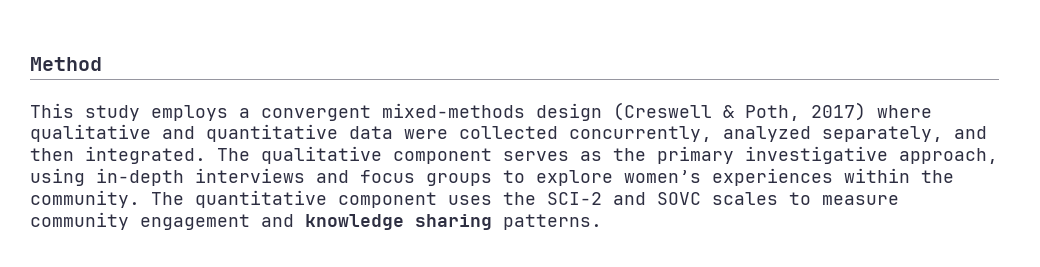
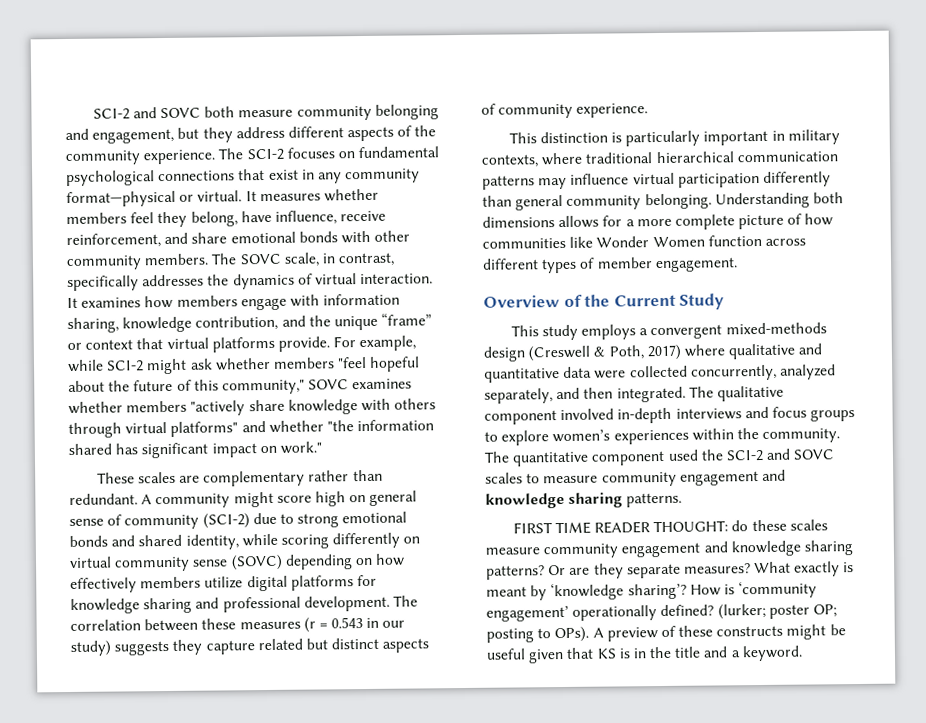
- Method
+ SCI-2 and SOVC both measure community belonging and engagement, but they address different aspects of the community experience. The SCI-2 focuses on fundamental psychological connections that exist in any community format—physical or virtual. It measures whether members feel they belong, have influence, receive reinforcement, and share emotional bonds with other community members. The SOVC scale, in contrast, specifically addresses the dynamics of virtual interaction. It examines how members engage with information sharing, knowledge contribution, and the unique “frame” or context that virtual platforms provide. For example, while SCI-2 might ask whether members "feel hopeful about the future of this community," SOVC examines whether members "actively share knowledge with others through virtual platforms" and whether "the information shared has significant impact on work."
+ These scales are complementary rather than redundant. A community might score high on general sense of community (SCI-2) due to strong emotional bonds and shared identity, while scoring differently on virtual community sense (SOVC) depending on how effectively members utilize digital platforms for knowledge sharing and professional development. The correlation between these measures (r = 0.543 in our study) suggests they capture related but distinct aspects of community experience.
+ This distinction is particularly important in military contexts, where traditional hierarchical communication patterns may influence virtual participation differently than general community belonging. Understanding both dimensions allows for a more complete picture of how communities like Wonder Women function across different types of member engagement.
+ Overview of the Current Study
- The qualitative component serves as the primary investigative approach, using in-depth interviews and focus groups to explore women’s experiences within the community.
+ The qualitative component involved in-depth interviews and focus groups to explore women’s experiences within the community.
- The quantitative component uses the SCI-2 and SOVC scales to measure community engagement and knowledge sharing patterns.
+ The quantitative component used the SCI-2 and SOVC scales to measure community engagement and knowledge sharing patterns.
+ FIRST TIME READER THOUGHT: do these scales measure community engagement and knowledge sharing patterns? Or are they separate measures? What exactly is meant by ‘knowledge sharing’? How is ‘community engagement’ operationally defined? (lurker; poster OP; posting to OPs). A preview of these constructs might be useful given that KS is in the title and a keyword.

